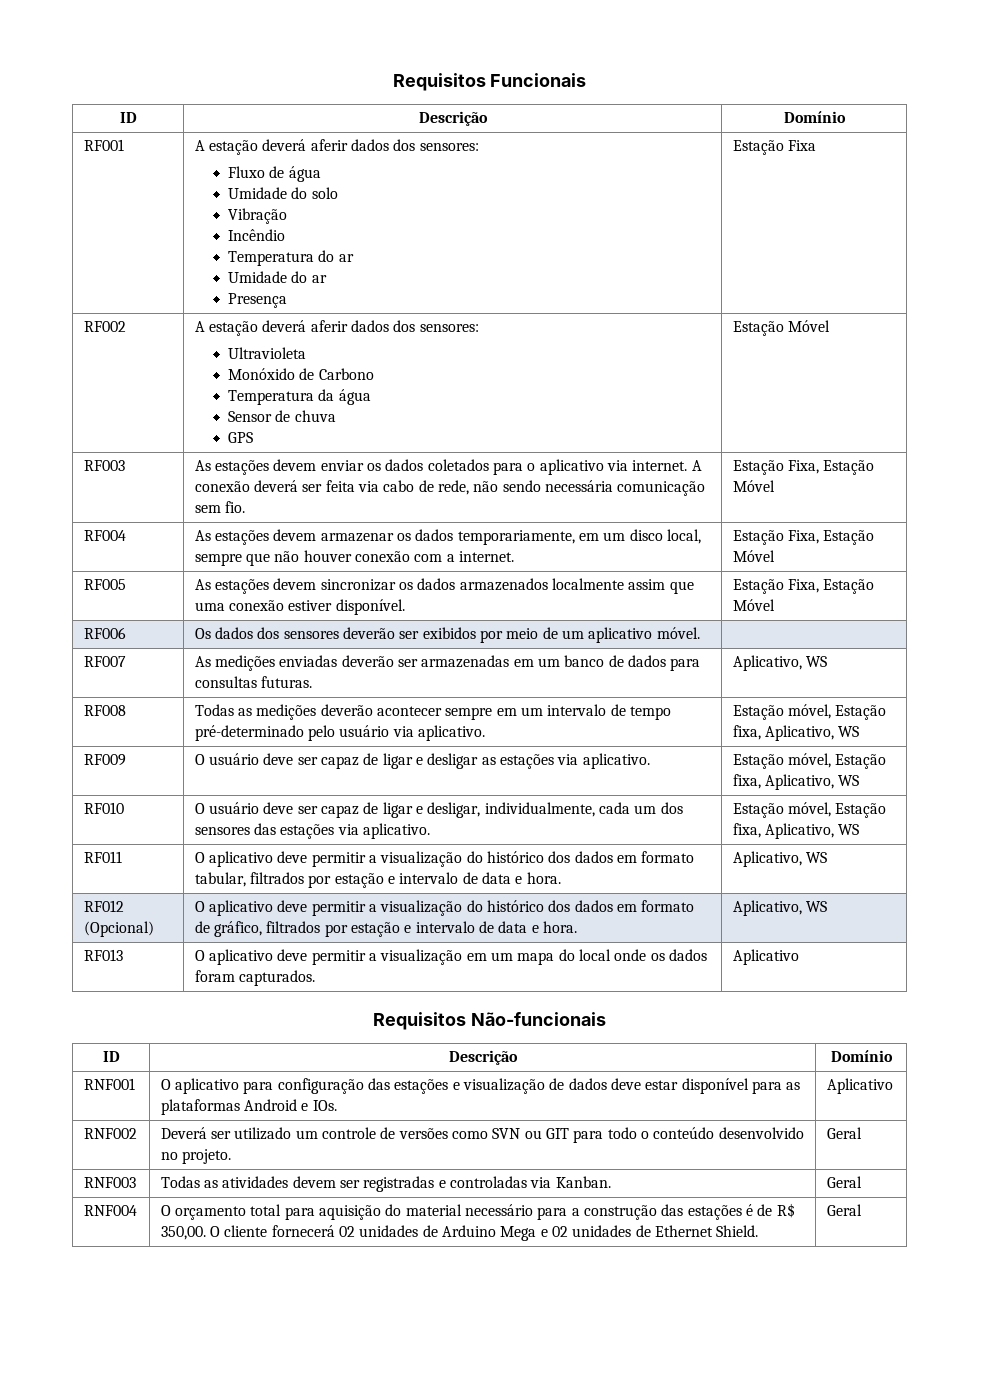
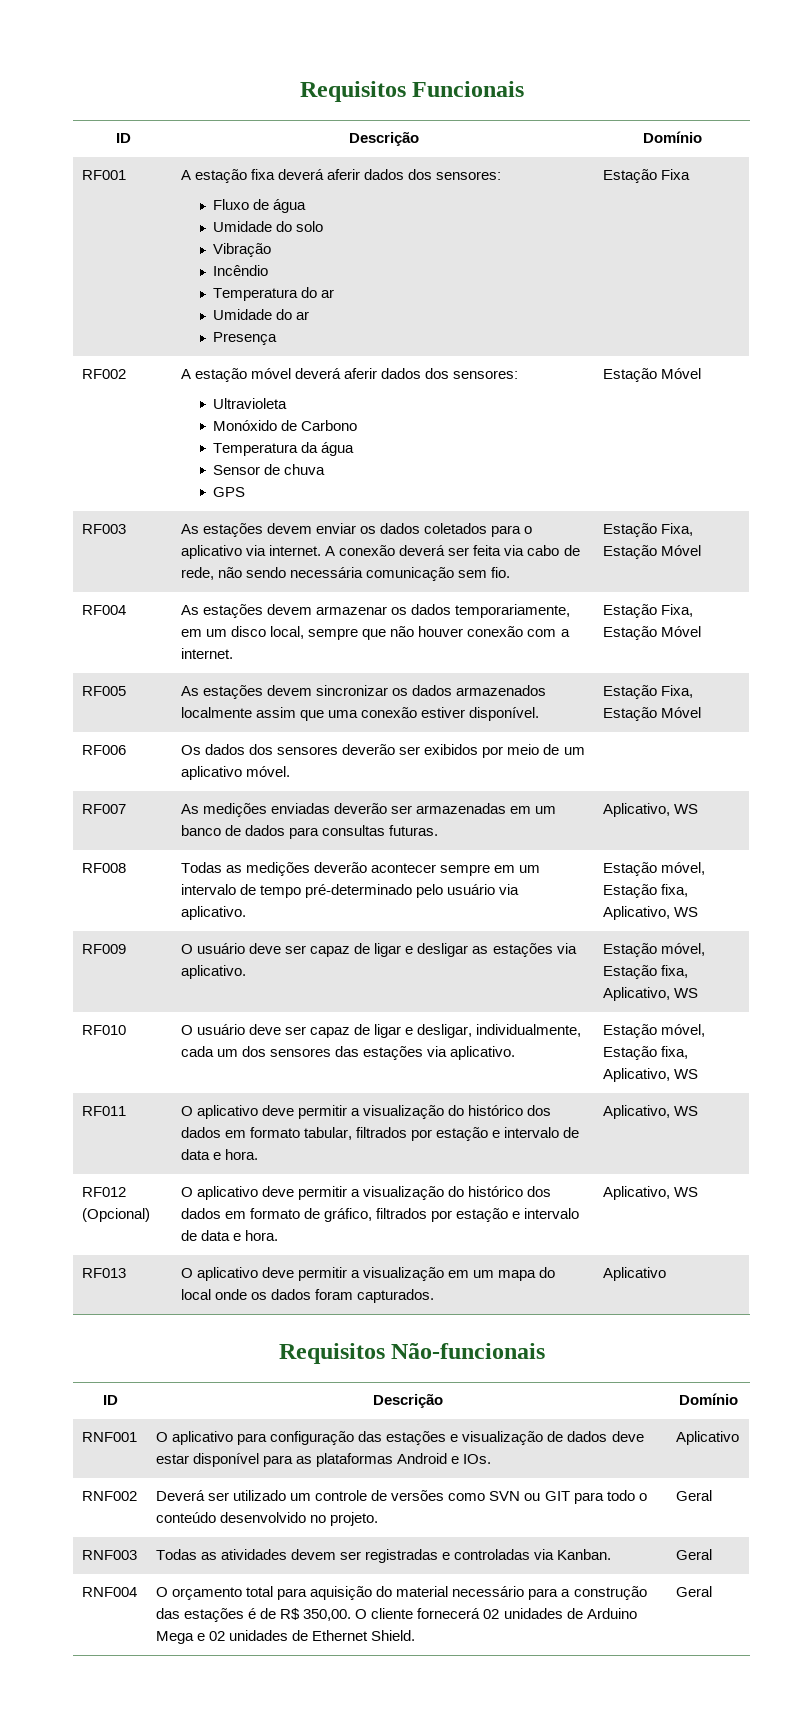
- RF001 | A estação deverá aferir dados dos sensores:
+ RF001 | A estação fixa deverá aferir dados dos sensores:
- RF002 | A estação deverá aferir dados dos sensores:
+ RF002 | A estação móvel deverá aferir dados dos sensores:

